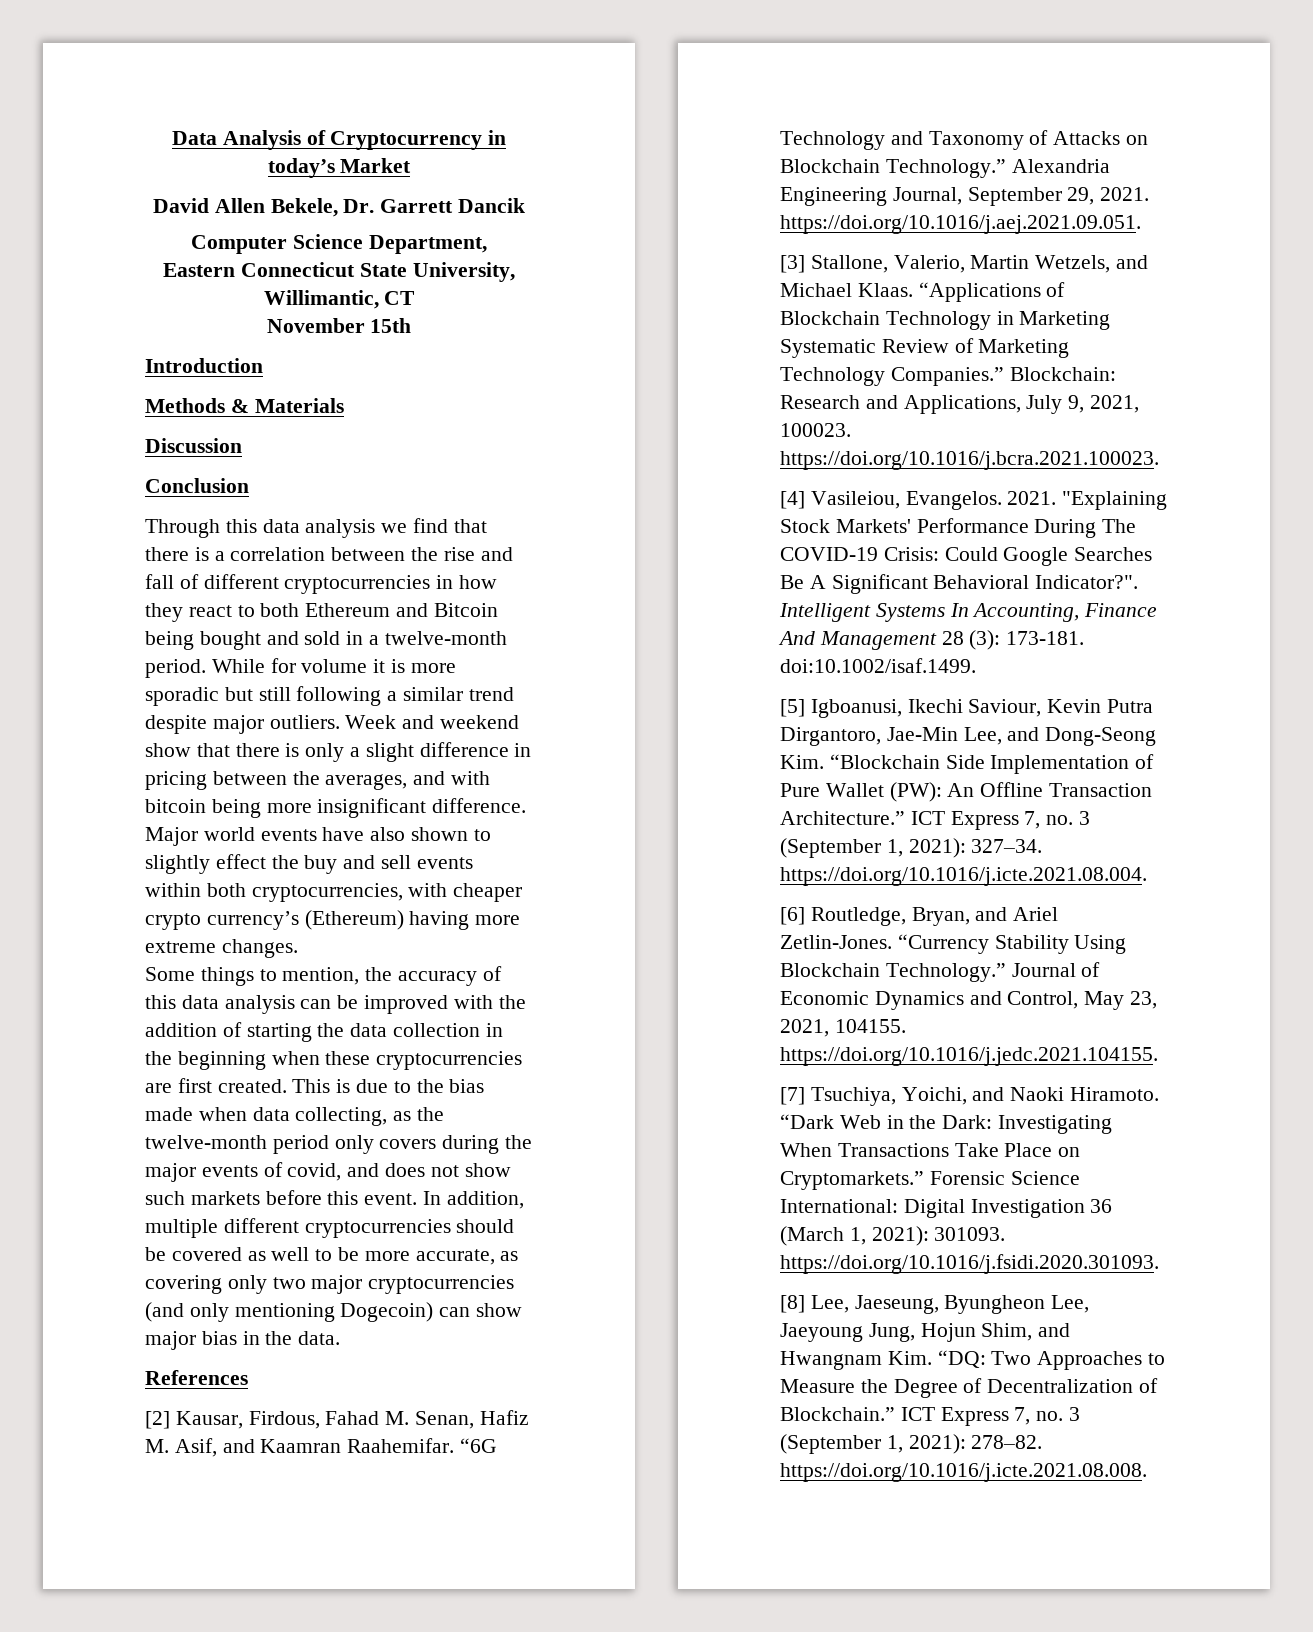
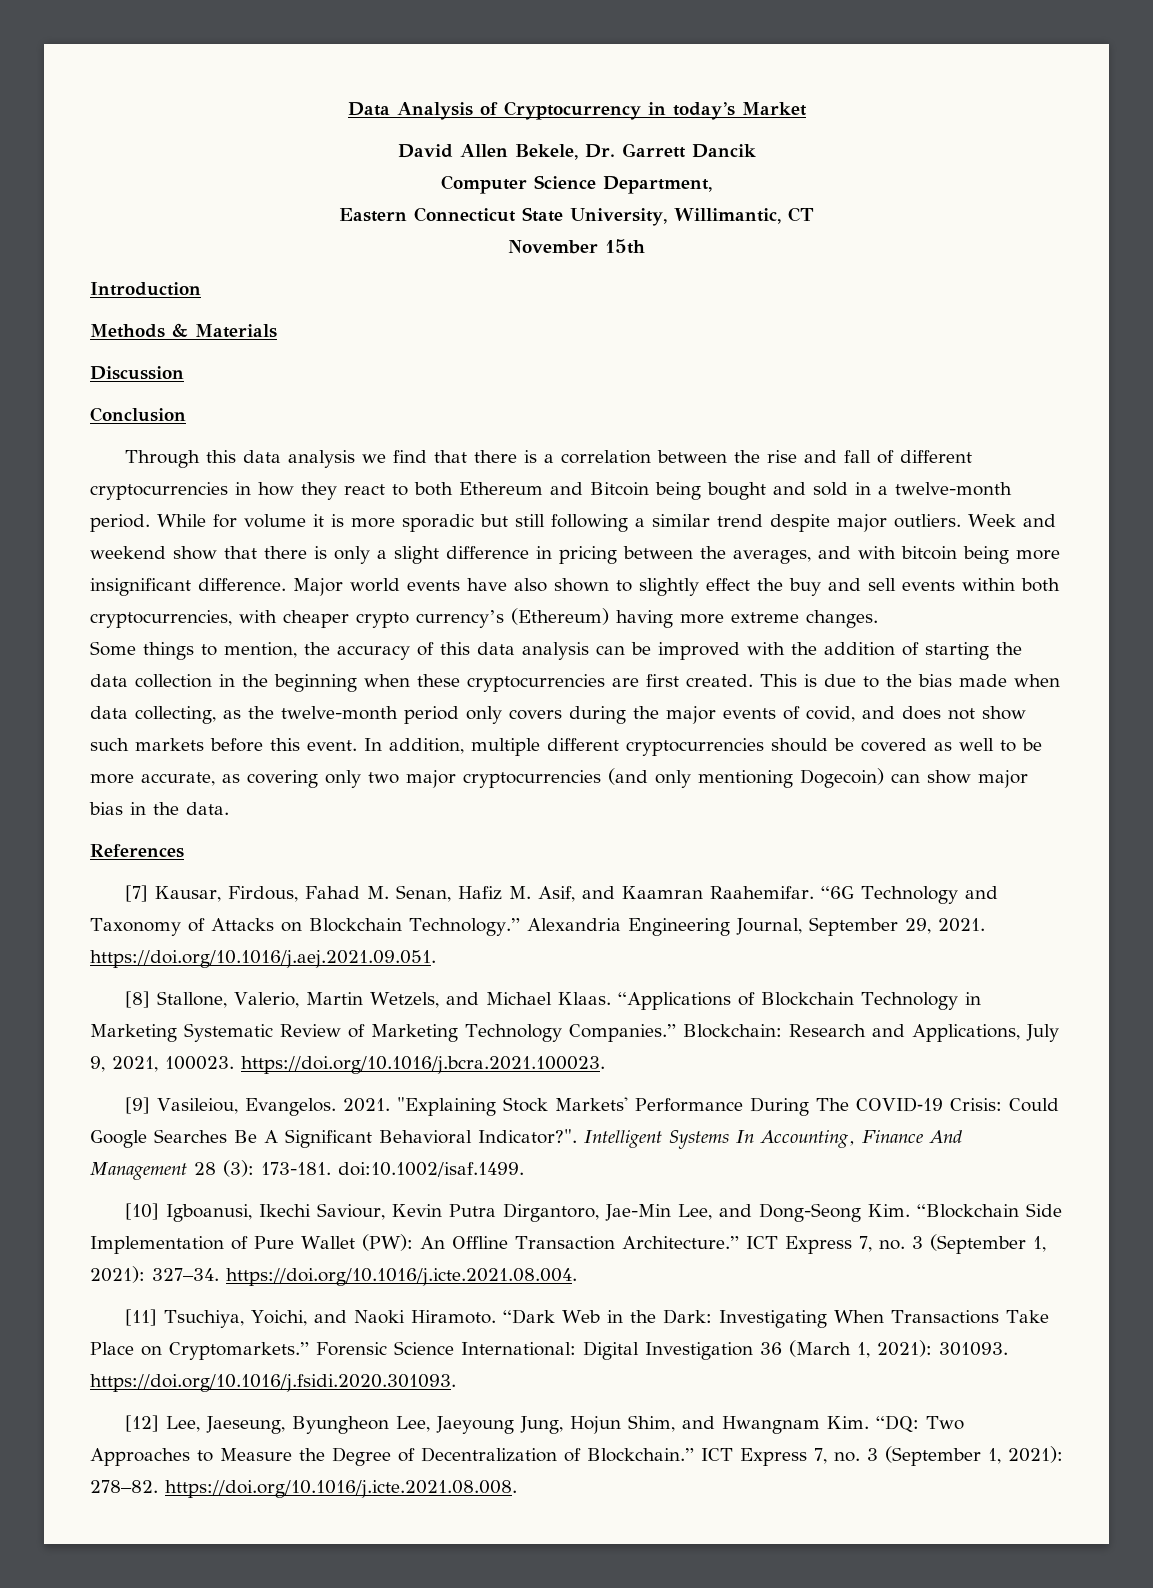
- [2] Kausar, Firdous, Fahad M. Senan, Hafiz M. Asif, and Kaamran Raahemifar.
+ [7] Kausar, Firdous, Fahad M. Senan, Hafiz M. Asif, and Kaamran Raahemifar.
- [3] Stallone, Valerio, Martin Wetzels, and Michael Klaas.
+ [8] Stallone, Valerio, Martin Wetzels, and Michael Klaas.
- [4] Vasileiou, Evangelos.
+ [9] Vasileiou, Evangelos.
- [5] Igboanusi, Ikechi Saviour, Kevin Putra Dirgantoro, Jae-Min Lee, and Dong-Seong Kim. “Blockchain Side Implementation of Pure Wallet (PW): An Offline Transaction Architecture.”
+ [10] Igboanusi, Ikechi Saviour, Kevin Putra Dirgantoro, Jae-Min Lee, and Dong-Seong Kim. “Blockchain Side Implementation of Pure Wallet (PW): An Offline Transaction Architecture.”
- [6] Routledge, Bryan, and Ariel Zetlin-Jones. “Currency Stability Using Blockchain Technology.” Journal of Economic Dynamics and Control, May 23, 2021, 104155. https://doi.org/10.1016/j.jedc.2021.104155.
- [7] Tsuchiya, Yoichi, and Naoki Hiramoto.
+ [11] Tsuchiya, Yoichi, and Naoki Hiramoto.
- [8] Lee, Jaeseung, Byungheon Lee, Jaeyoung Jung, Hojun Shim, and Hwangnam Kim. “DQ: Two Approaches to Measure the Degree of Decentralization of Blockchain.”
+ [12] Lee, Jaeseung, Byungheon Lee, Jaeyoung Jung, Hojun Shim, and Hwangnam Kim. “DQ: Two Approaches to Measure the Degree of Decentralization of Blockchain.”

